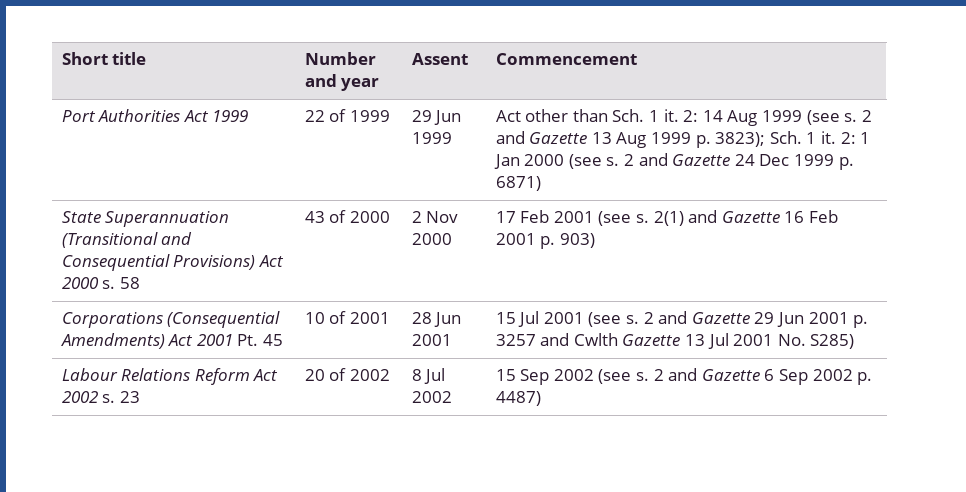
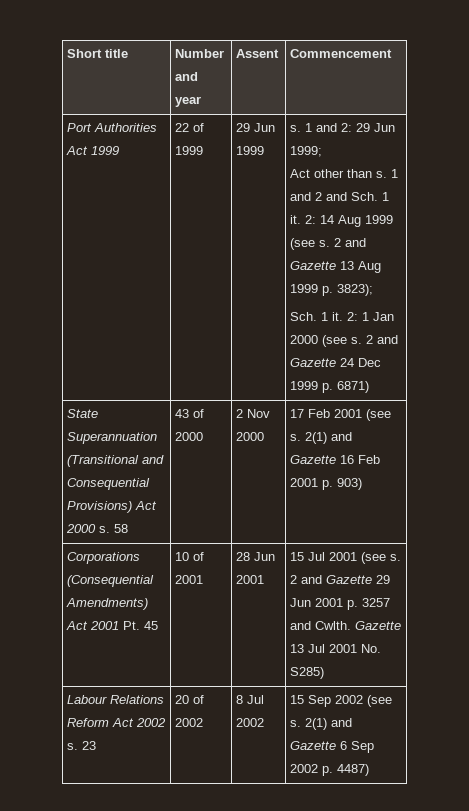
- Act other than Sch. 1 it.
+ s. 1 and 2: 29 Jun 1999;
+ Act other than s. 1 and 2 and Sch. 1 it.
- 2 and Gazette 13 Aug 1999 p. 3823); Sch. 1 it.
+ 2 and Gazette 13 Aug 1999 p. 3823);
+ Sch. 1 it.
- Corporations (Consequential Amendments) Act 2001 Pt. 45 | 10 of 2001 | 28 Jun 2001 | 15 Jul 2001 (see s. 2 and Gazette 29 Jun 2001 p. 3257 and Cwlth Gazette 13 Jul 2001 No. S285)
+ Corporations (Consequential Amendments) Act 2001 Pt. 45 | 10 of 2001 | 28 Jun 2001 | 15 Jul 2001 (see s. 2 and Gazette 29 Jun 2001 p. 3257 and Cwlth. Gazette 13 Jul 2001 No. S285)
- Labour Relations Reform Act 2002 s. 23 | 20 of 2002 | 8 Jul 2002 | 15 Sep 2002 (see s. 2 and Gazette 6 Sep 2002 p. 4487)
+ Labour Relations Reform Act 2002 s. 23 | 20 of 2002 | 8 Jul 2002 | 15 Sep 2002 (see s. 2(1) and Gazette 6 Sep 2002 p. 4487)

